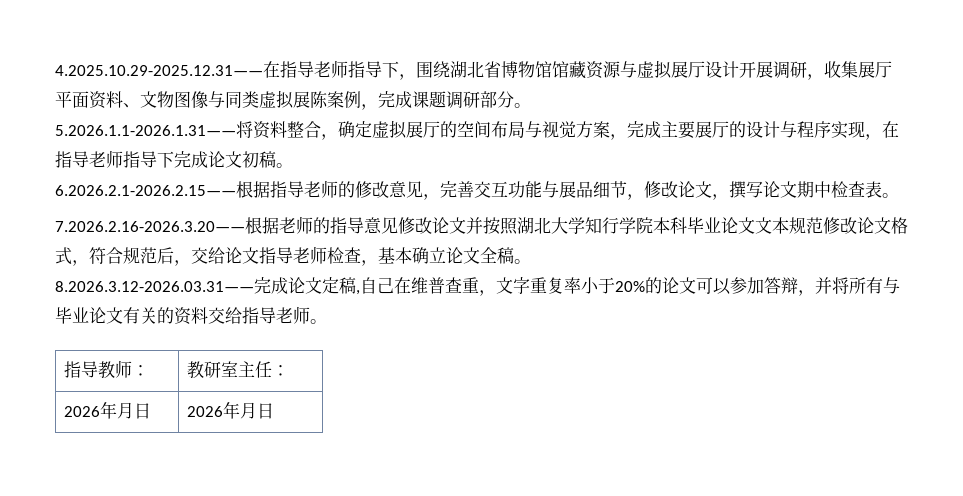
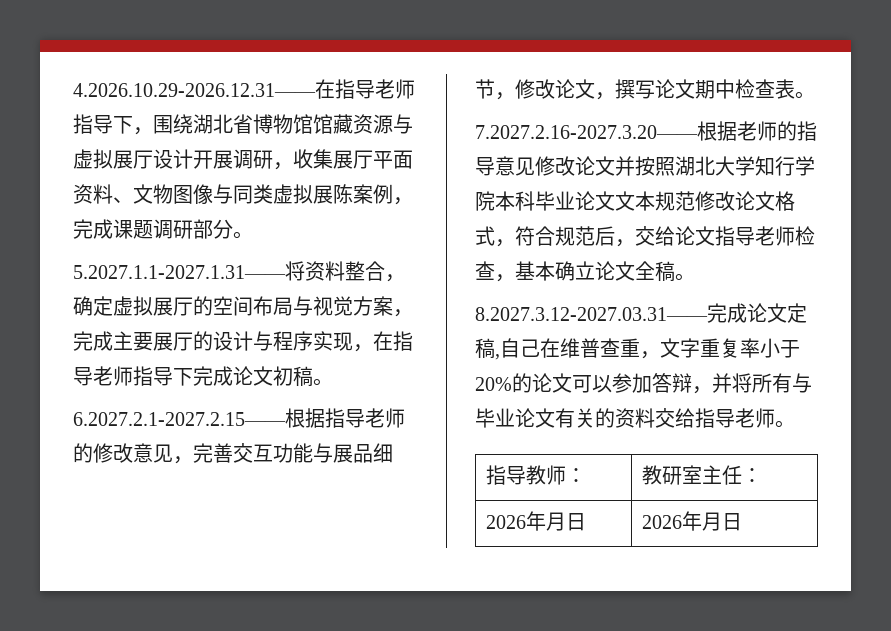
- 4.2025.10.29-2025.12.31——在指导老师指导下，围绕湖北省博物馆馆藏资源与虚拟展厅设计开展调研，收集展厅平面资料、文物图像与同类虚拟展陈案例，完成课题调研部分。
+ 4.2026.10.29-2026.12.31——在指导老师指导下，围绕湖北省博物馆馆藏资源与虚拟展厅设计开展调研，收集展厅平面资料、文物图像与同类虚拟展陈案例，完成课题调研部分。
- 5.2026.1.1-2026.1.31——将资料整合，确定虚拟展厅的空间布局与视觉方案，完成主要展厅的设计与程序实现，在指导老师指导下完成论文初稿。
+ 5.2027.1.1-2027.1.31——将资料整合，确定虚拟展厅的空间布局与视觉方案，完成主要展厅的设计与程序实现，在指导老师指导下完成论文初稿。
- 6.2026.2.1-2026.2.15——根据指导老师的修改意见，完善交互功能与展品细节，修改论文，撰写论文期中检查表。
+ 6.2027.2.1-2027.2.15——根据指导老师的修改意见，完善交互功能与展品细节，修改论文，撰写论文期中检查表。
- 7.2026.2.16-2026.3.20——根据老师的指导意见修改论文并按照湖北大学知行学院本科毕业论文文本规范修改论文格式，符合规范后，交给论文指导老师检查，基本确立论文全稿。
+ 7.2027.2.16-2027.3.20——根据老师的指导意见修改论文并按照湖北大学知行学院本科毕业论文文本规范修改论文格式，符合规范后，交给论文指导老师检查，基本确立论文全稿。
- 8.2026.3.12-2026.03.31——完成论文定稿,自己在维普查重，文字重复率小于20%的论文可以参加答辩，并将所有与毕业论文有关的资料交给指导老师。
+ 8.2027.3.12-2027.03.31——完成论文定稿,自己在维普查重，文字重复率小于20%的论文可以参加答辩，并将所有与毕业论文有关的资料交给指导老师。

